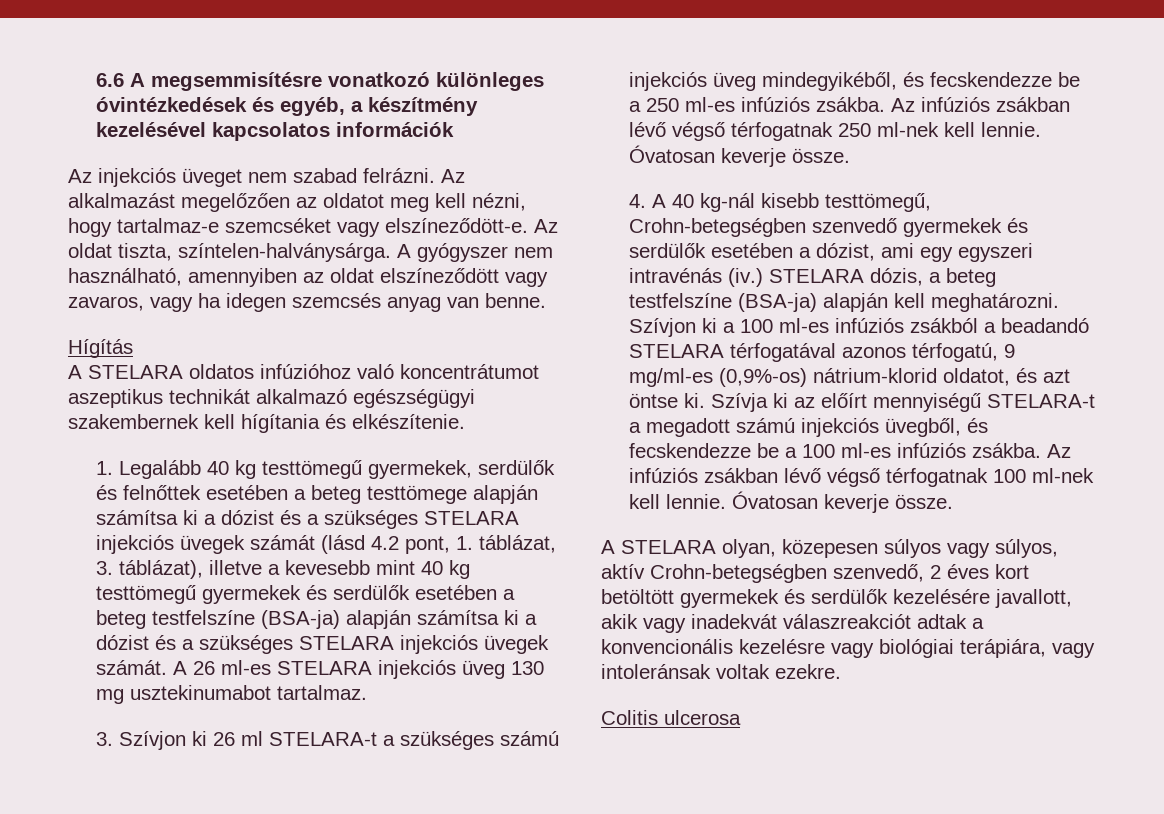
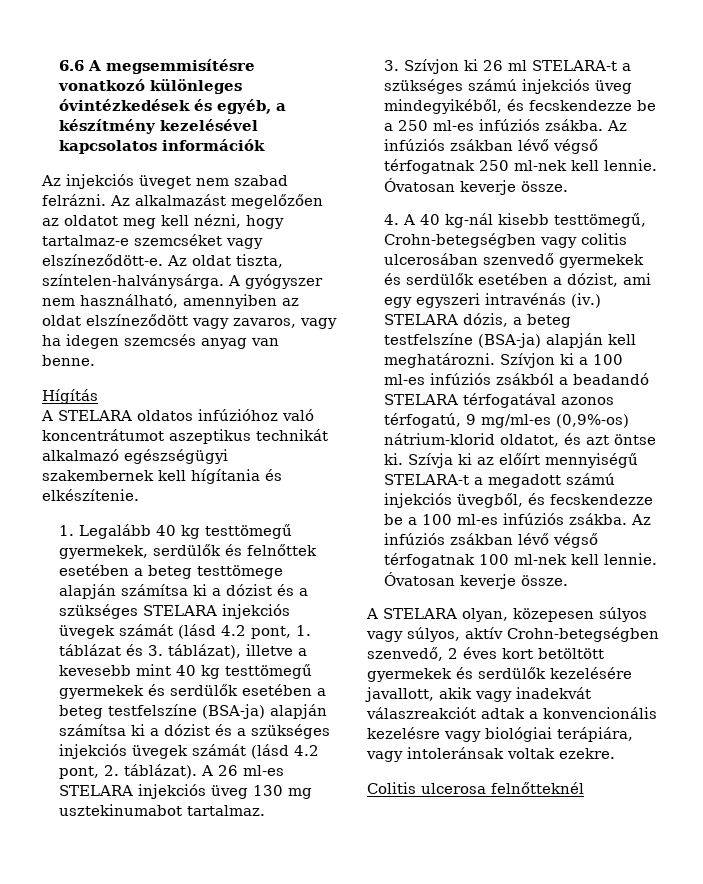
- 1. Legalább 40 kg testtömegű gyermekek, serdülők és felnőttek esetében a beteg testtömege alapján számítsa ki a dózist és a szükséges STELARA injekciós üvegek számát (lásd 4.2 pont, 1. táblázat, 3. táblázat), illetve a kevesebb mint 40 kg testtömegű gyermekek és serdülők esetében a beteg testfelszíne (BSA-ja) alapján számítsa ki a dózist és a szükséges STELARA injekciós üvegek számát.
+ 1. Legalább 40 kg testtömegű gyermekek, serdülők és felnőttek esetében a beteg testtömege alapján számítsa ki a dózist és a szükséges STELARA injekciós üvegek számát (lásd 4.2 pont, 1. táblázat és 3. táblázat), illetve a kevesebb mint 40 kg testtömegű gyermekek és serdülők esetében a beteg testfelszíne (BSA-ja) alapján számítsa ki a dózist és a szükséges injekciós üvegek számát (lásd 4.2 pont, 2. táblázat).
- 4. A 40 kg-nál kisebb testtömegű, Crohn-betegségben szenvedő gyermekek és serdülők esetében a dózist, ami egy egyszeri intravénás (iv.)
+ 4. A 40 kg-nál kisebb testtömegű, Crohn-betegségben vagy colitis ulcerosában szenvedő gyermekek és serdülők esetében a dózist, ami egy egyszeri intravénás (iv.)
- Colitis ulcerosa
+ Colitis ulcerosa felnőtteknél

